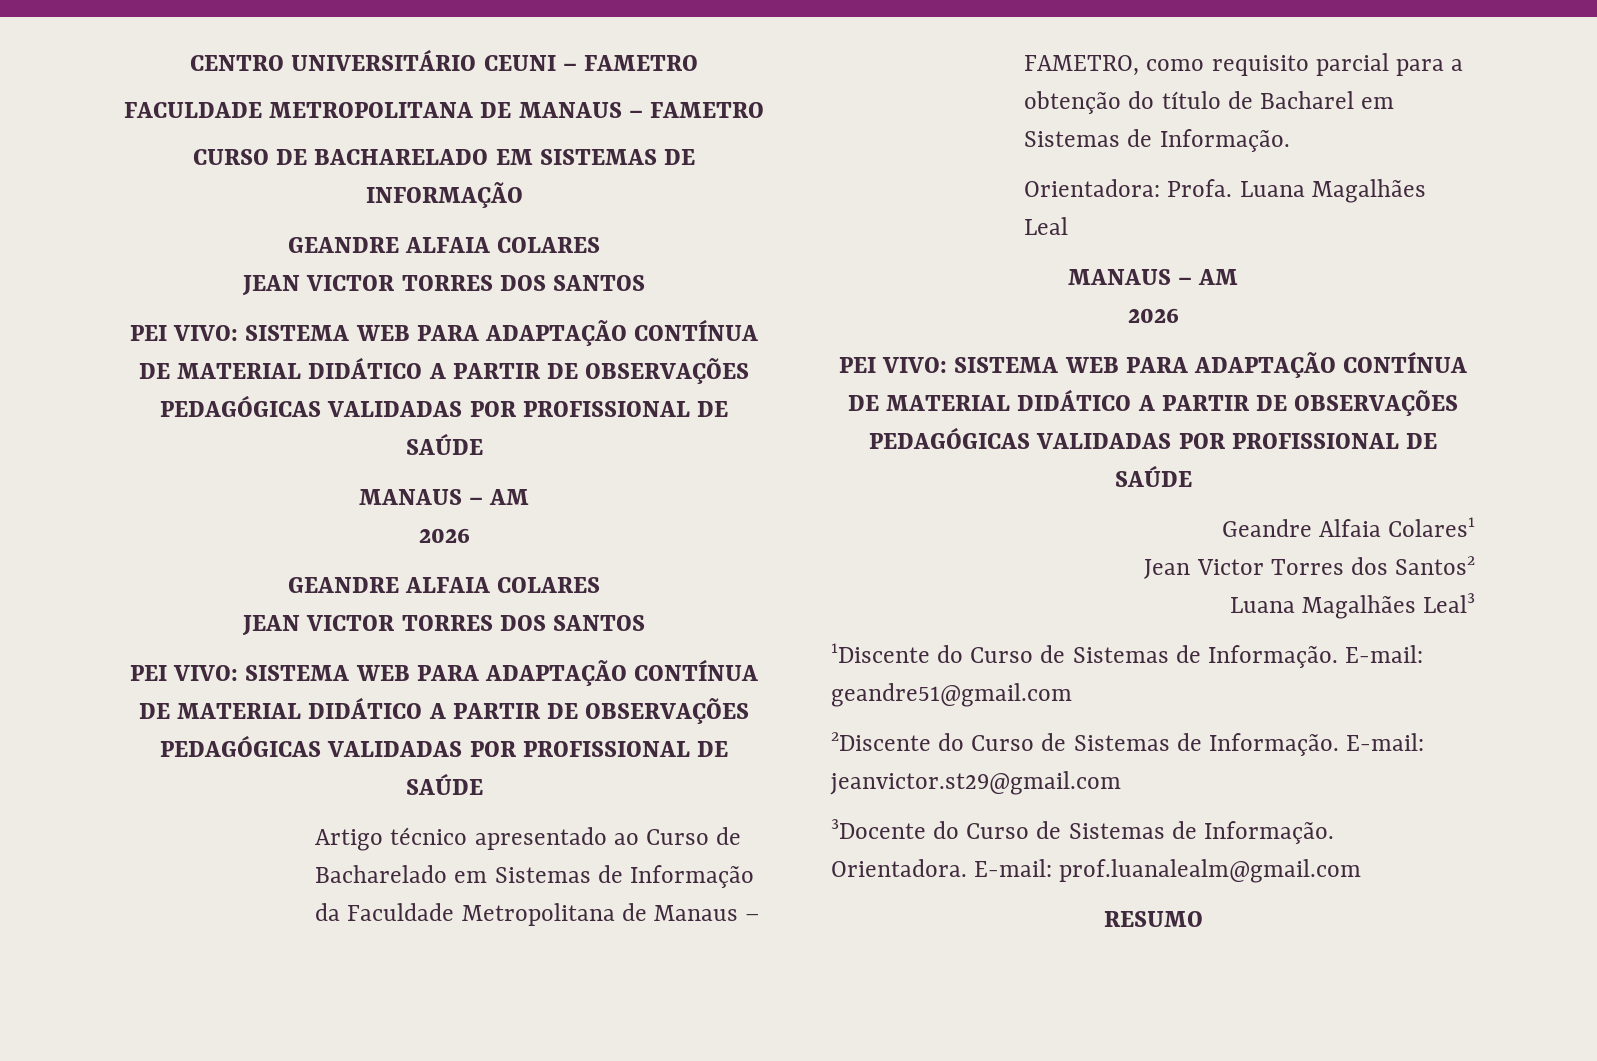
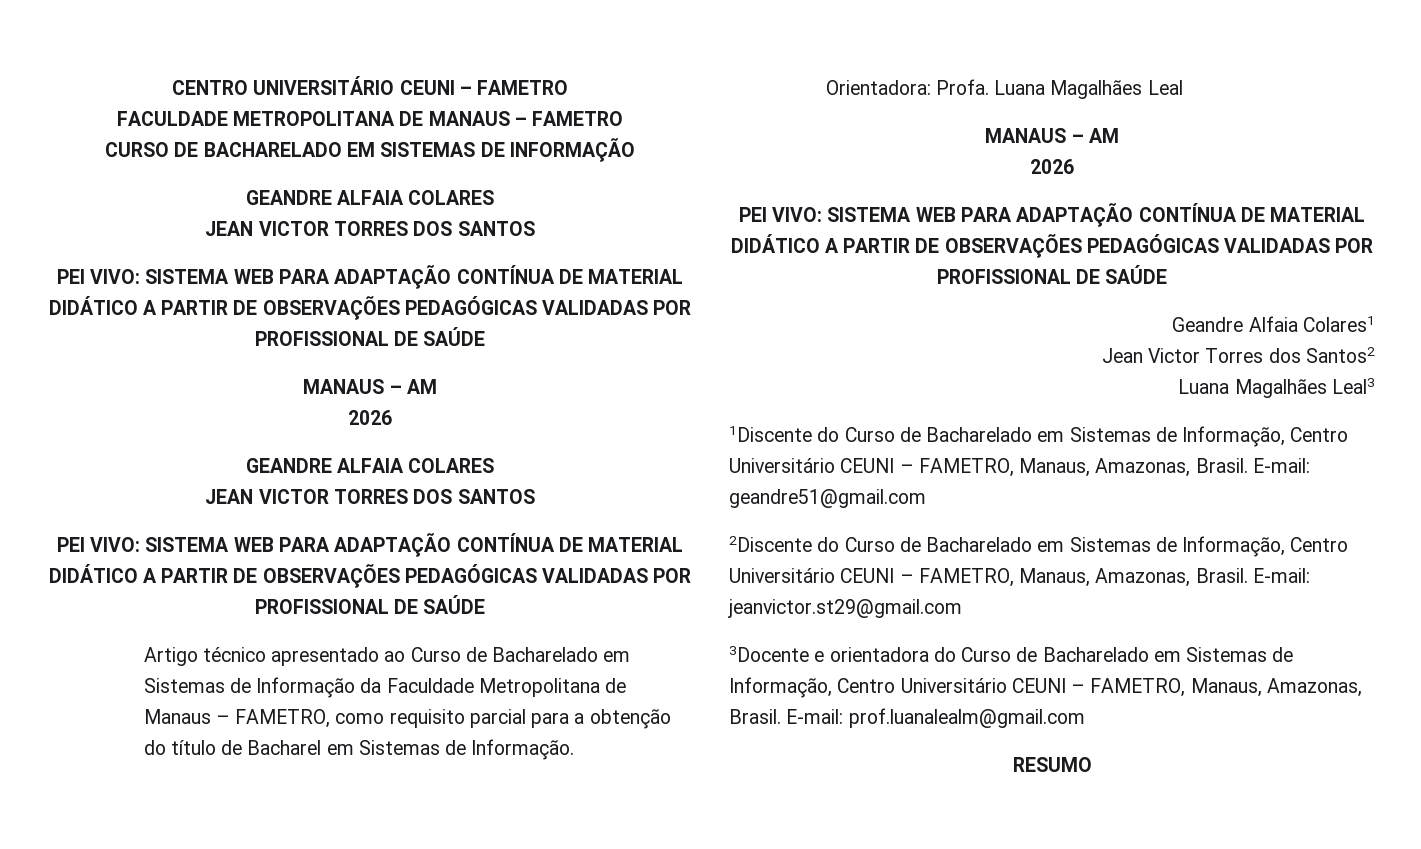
- 1Discente do Curso de Sistemas de Informação.
+ 1Discente do Curso de Bacharelado em Sistemas de Informação, Centro Universitário CEUNI – FAMETRO, Manaus, Amazonas, Brasil.
- 2Discente do Curso de Sistemas de Informação.
+ 2Discente do Curso de Bacharelado em Sistemas de Informação, Centro Universitário CEUNI – FAMETRO, Manaus, Amazonas, Brasil.
- 3Docente do Curso de Sistemas de Informação. Orientadora.
+ 3Docente e orientadora do Curso de Bacharelado em Sistemas de Informação, Centro Universitário CEUNI – FAMETRO, Manaus, Amazonas, Brasil.

